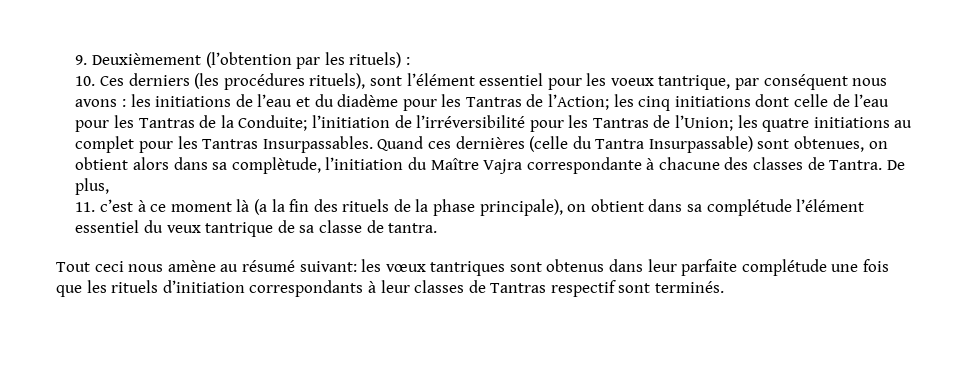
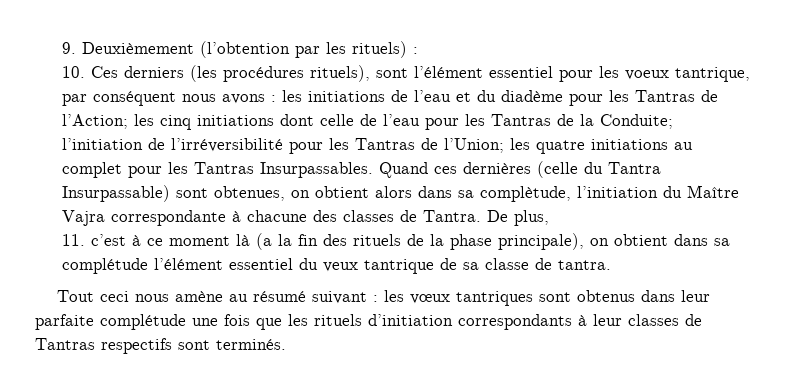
- Tout ceci nous amène au résumé suivant: les vœux tantriques sont obtenus dans leur parfaite complétude une fois que les rituels d’initiation correspondants à leur classes de Tantras respectif sont terminés.
+ Tout ceci nous amène au résumé suivant : les vœux tantriques sont obtenus dans leur parfaite complétude une fois que les rituels d’initiation correspondants à leur classes de Tantras respectifs sont terminés.

